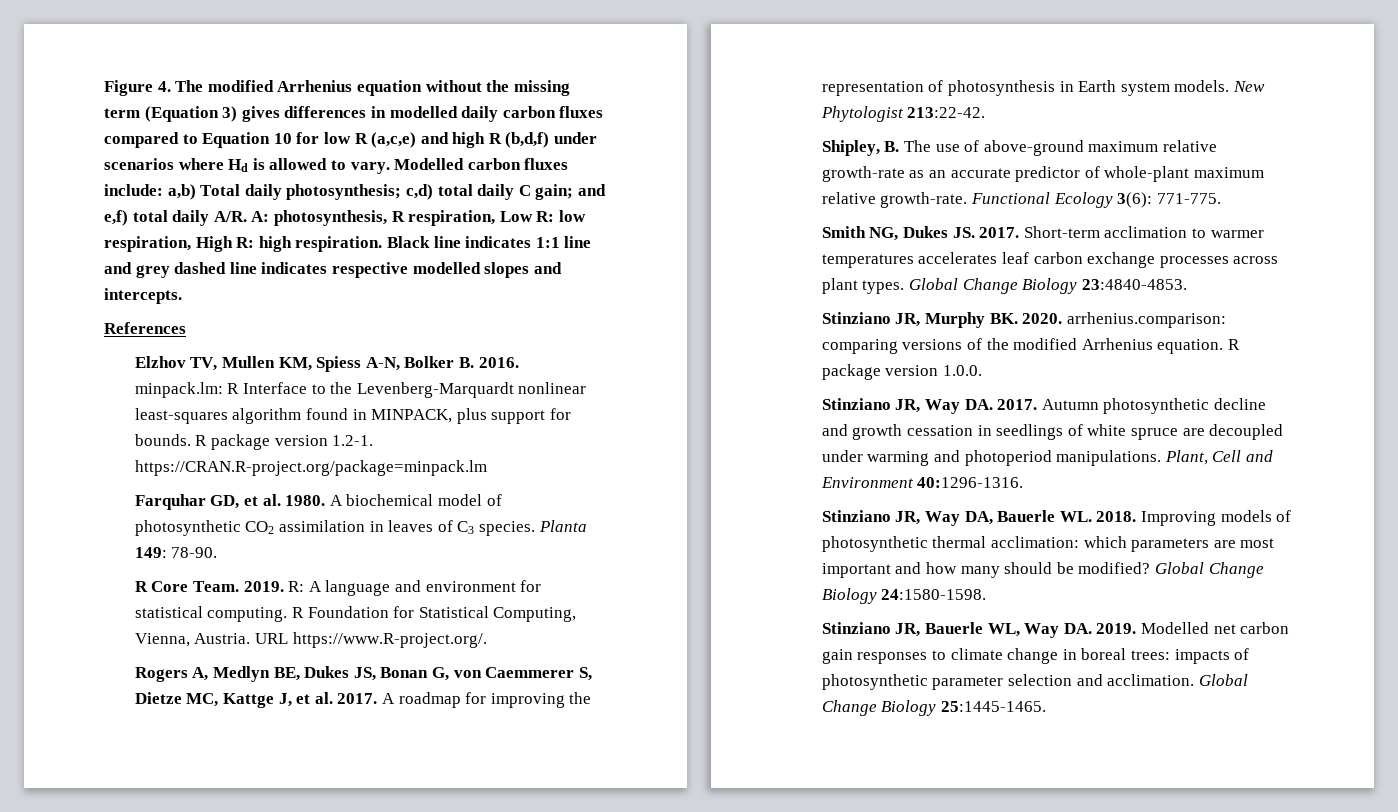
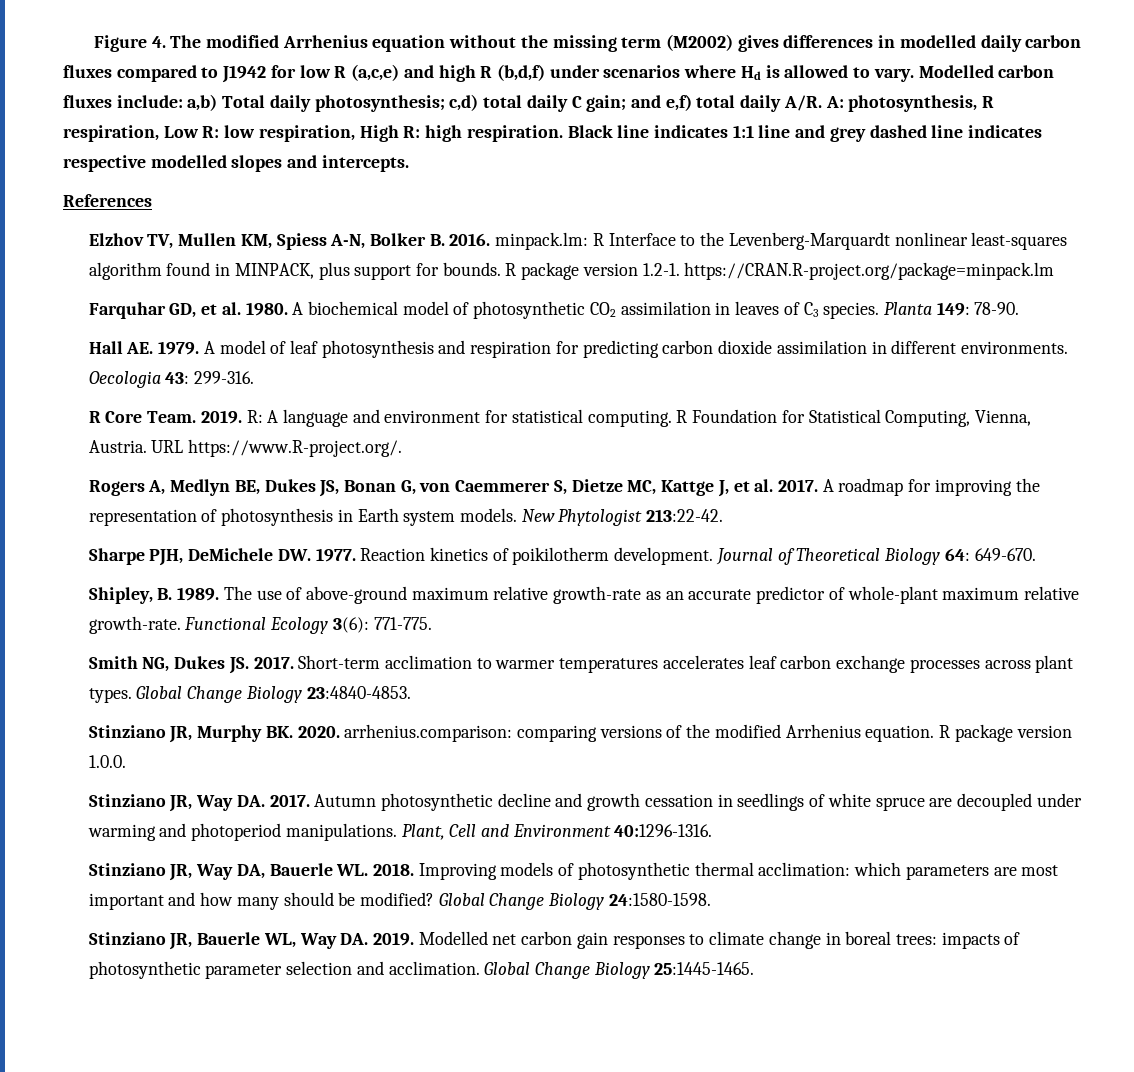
- Figure 4. The modified Arrhenius equation without the missing term (Equation 3) gives differences in modelled daily carbon fluxes compared to Equation 10 for low R (a,c,e) and high R (b,d,f) under scenarios where Hd is allowed to vary.
+ Figure 4. The modified Arrhenius equation without the missing term (M2002) gives differences in modelled daily carbon fluxes compared to J1942 for low R (a,c,e) and high R (b,d,f) under scenarios where Hd is allowed to vary.
+ Hall AE. 1979. A model of leaf photosynthesis and respiration for predicting carbon dioxide assimilation in different environments. Oecologia 43: 299-316.
+ Sharpe PJH, DeMichele DW. 1977. Reaction kinetics of poikilotherm development. Journal of Theoretical Biology 64: 649-670.
- Shipley, B. The use of above-ground maximum relative growth-rate as an accurate predictor of whole-plant maximum relative growth-rate.
+ Shipley, B. 1989. The use of above-ground maximum relative growth-rate as an accurate predictor of whole-plant maximum relative growth-rate.

